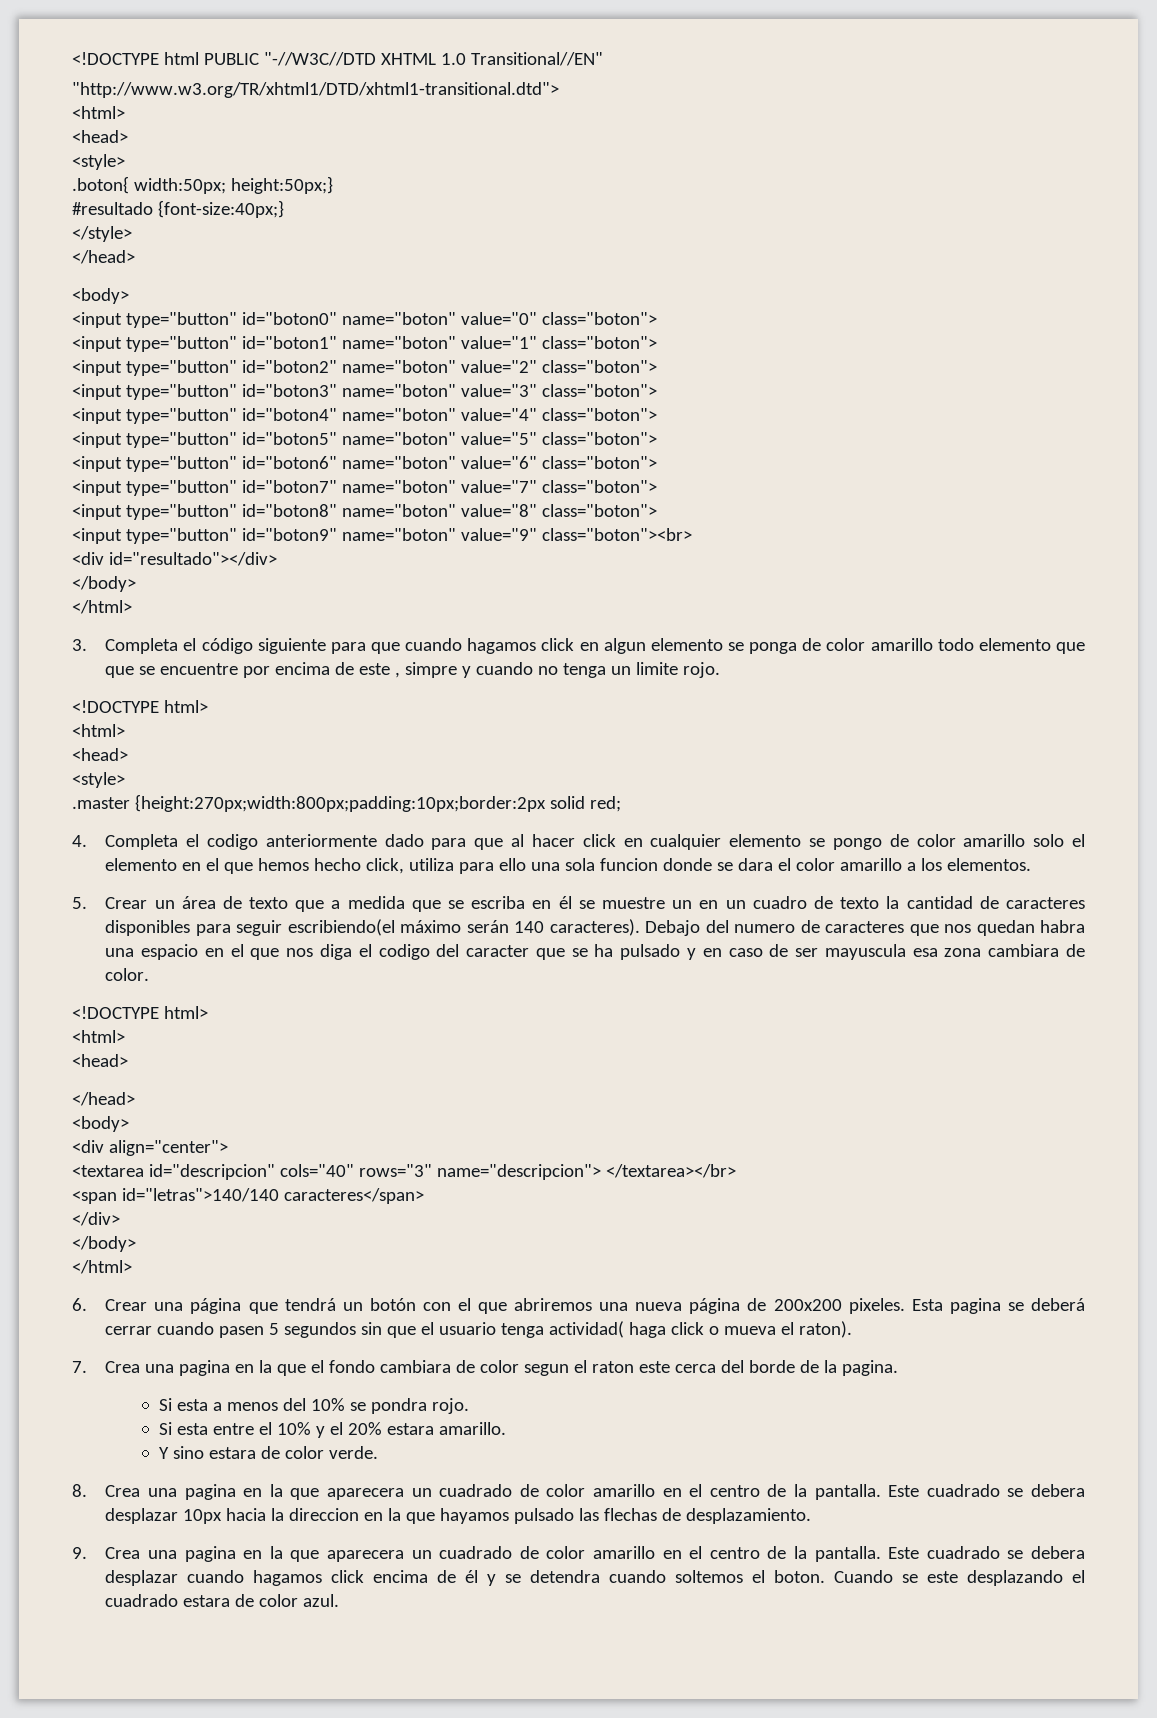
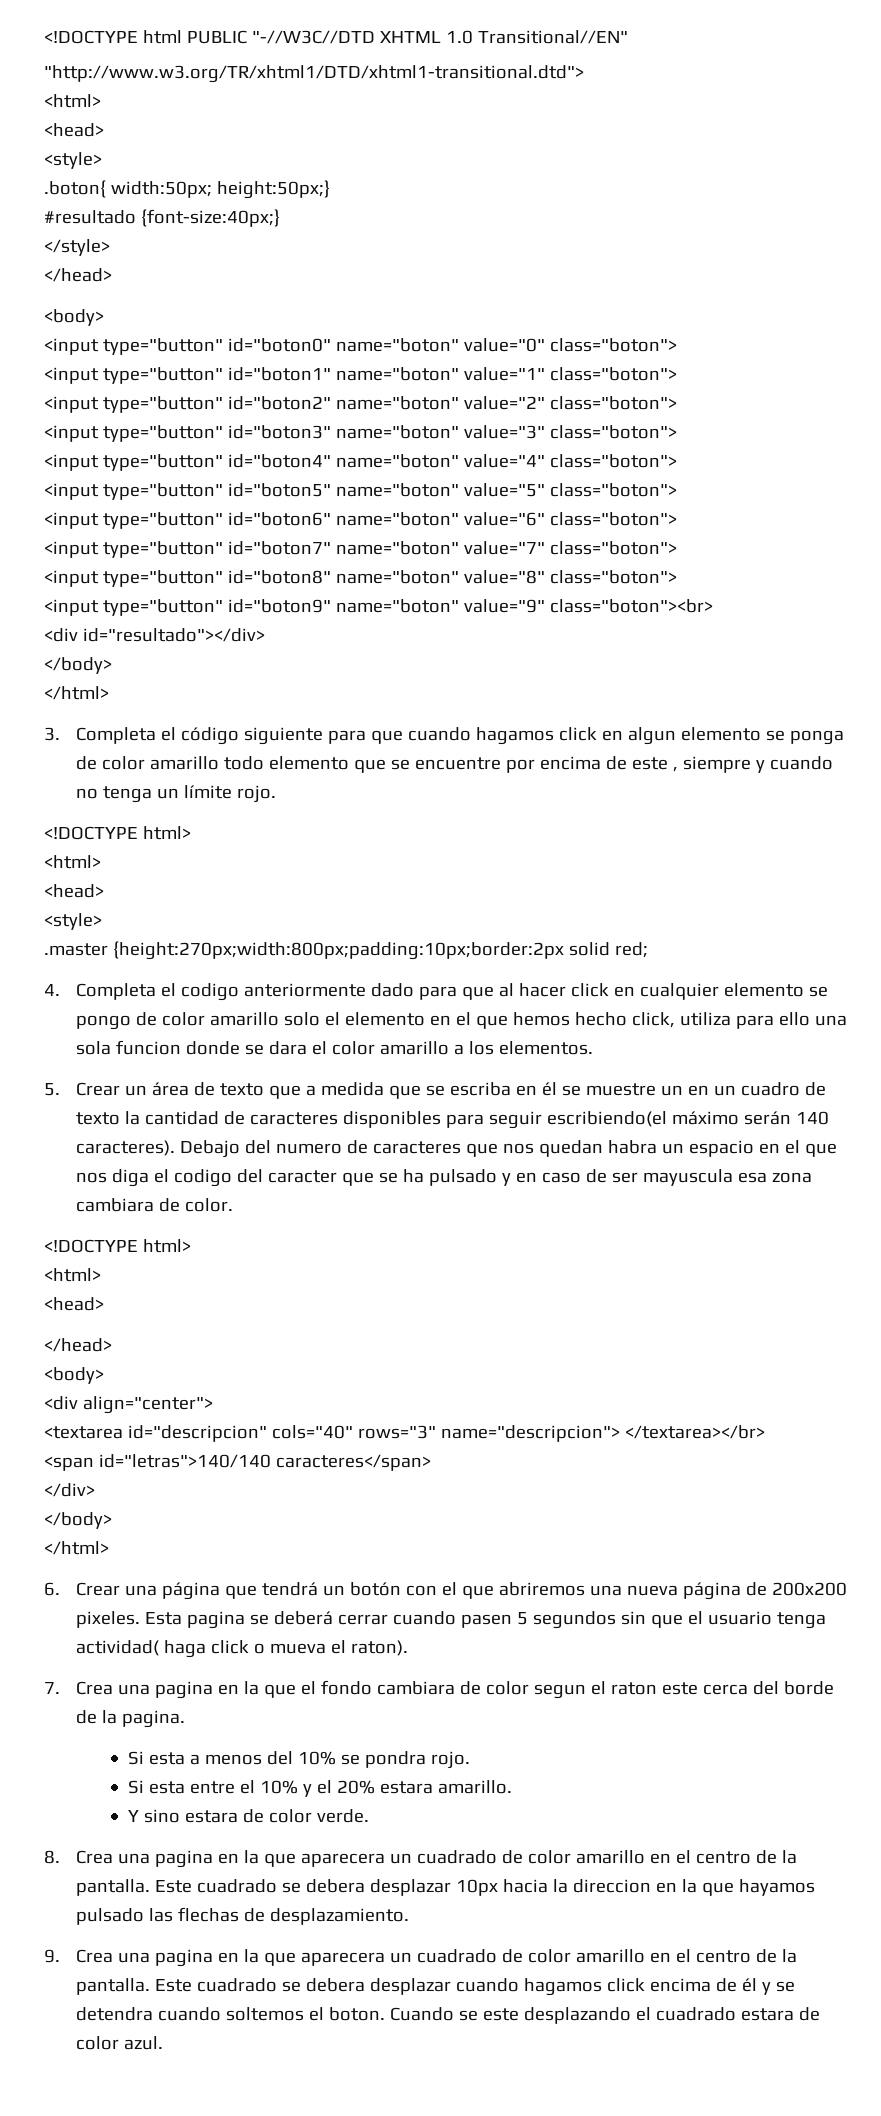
- 3. Completa el código siguiente para que cuando hagamos click en algun elemento se ponga de color amarillo todo elemento que que se encuentre por encima de este , simpre y cuando no tenga un limite rojo.
+ 3. Completa el código siguiente para que cuando hagamos click en algun elemento se ponga de color amarillo todo elemento que se encuentre por encima de este , siempre y cuando no tenga un límite rojo.
- Debajo del numero de caracteres que nos quedan habra una espacio en el que nos diga el codigo del caracter que se ha pulsado y en caso de ser mayuscula esa zona cambiara de color.
+ Debajo del numero de caracteres que nos quedan habra un espacio en el que nos diga el codigo del caracter que se ha pulsado y en caso de ser mayuscula esa zona cambiara de color.

